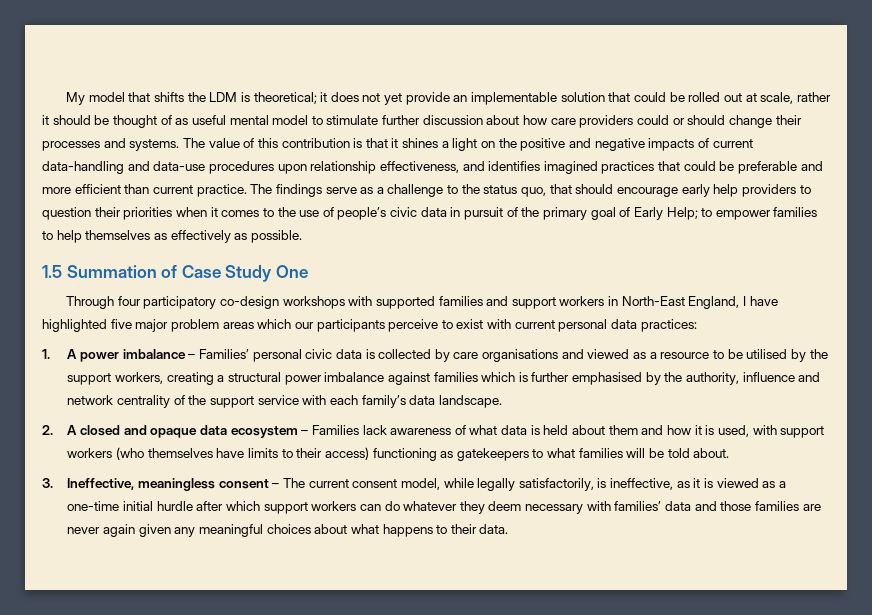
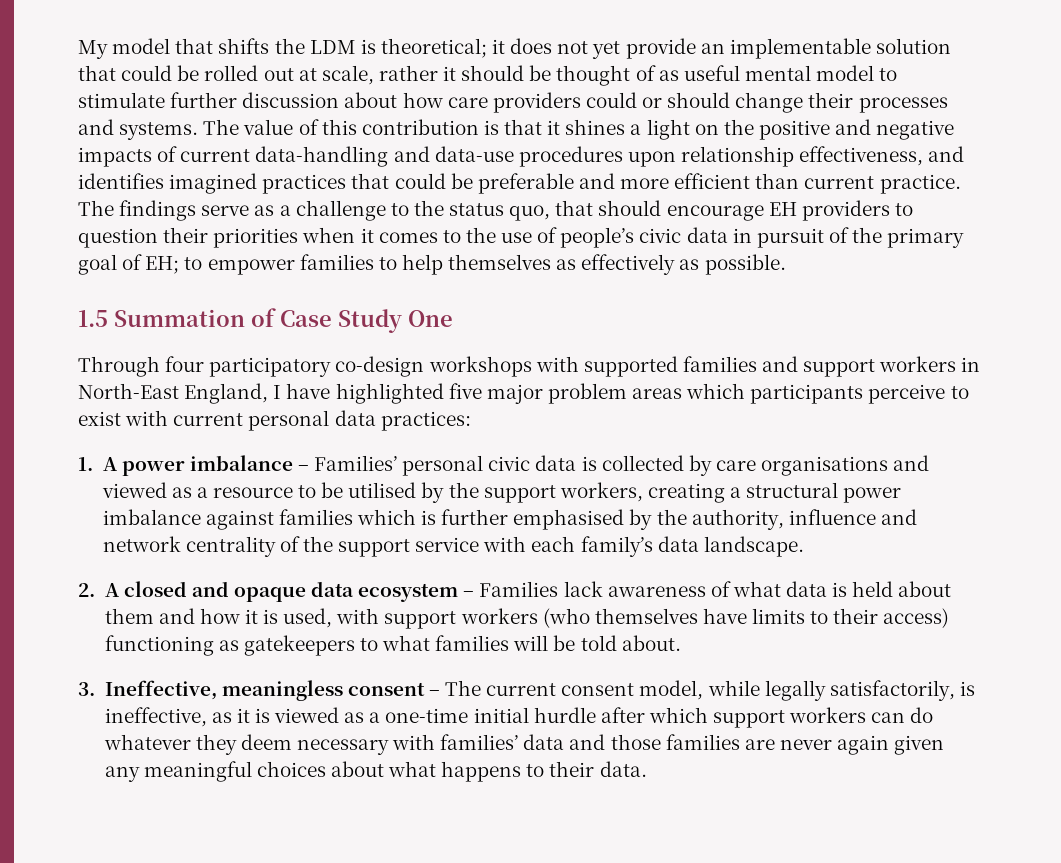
- The findings serve as a challenge to the status quo, that should encourage early help providers to question their priorities when it comes to the use of people’s civic data in pursuit of the primary goal of Early Help; to empower families to help themselves as effectively as possible.
+ The findings serve as a challenge to the status quo, that should encourage EH providers to question their priorities when it comes to the use of people’s civic data in pursuit of the primary goal of EH; to empower families to help themselves as effectively as possible.
- Through four participatory co-design workshops with supported families and support workers in North-East England, I have highlighted five major problem areas which our participants perceive to exist with current personal data practices:
+ Through four participatory co-design workshops with supported families and support workers in North-East England, I have highlighted five major problem areas which participants perceive to exist with current personal data practices:

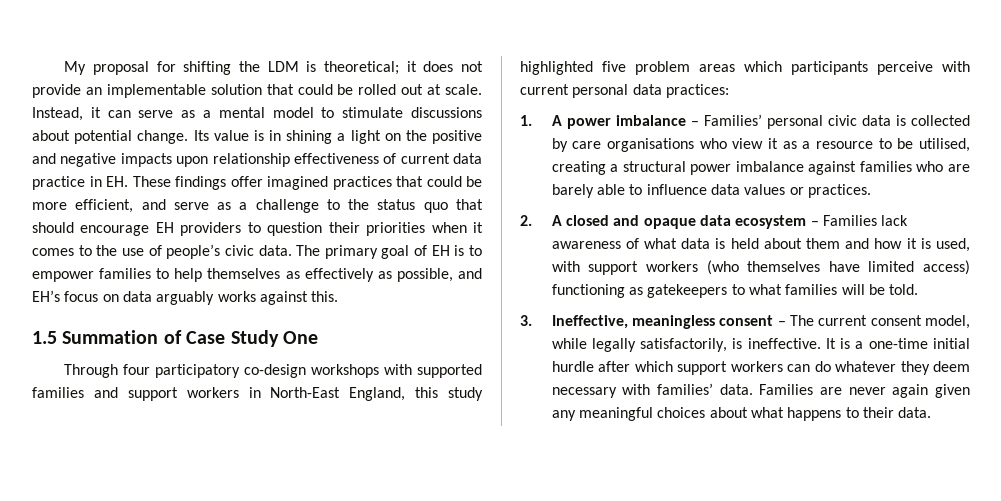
- My model that shifts the LDM is theoretical;
+ My proposal for shifting the LDM is theoretical;
- it does not yet provide an implementable solution that could be rolled out at scale, rather it should be thought of as useful mental model to stimulate further discussion about how care providers could or should change their processes and systems. The value of this contribution is that it shines a light on the positive and negative impacts of current data-handling and data-use procedures upon relationship effectiveness, and identifies imagined practices that could be preferable and more efficient than current practice. The findings serve as a challenge to the status quo, that should encourage EH providers to question their priorities when it comes to the use of people’s civic data in pursuit of the primary goal of EH; to empower families to help themselves as effectively as possible.
+ it does not provide an implementable solution that could be rolled out at scale. Instead, it can serve as a mental model to stimulate discussions about potential change. Its value is in shining a light on the positive and negative impacts upon relationship effectiveness of current data practice in EH. These findings offer imagined practices that could be more efficient, and serve as a challenge to the status quo that should encourage EH providers to question their priorities when it comes to the use of people’s civic data. The primary goal of EH is to empower families to help themselves as effectively as possible, and EH’s focus on data arguably works against this.
- Through four participatory co-design workshops with supported families and support workers in North-East England, I have highlighted five major problem areas which participants perceive to exist with current personal data practices:
+ Through four participatory co-design workshops with supported families and support workers in North-East England, this study highlighted five problem areas which participants perceive with current personal data practices:
- 1. A power imbalance – Families’ personal civic data is collected by care organisations and viewed as a resource to be utilised by the support workers, creating a structural power imbalance against families which is further emphasised by the authority, influence and network centrality of the support service with each family’s data landscape.
+ 1. A power imbalance – Families’ personal civic data is collected by care organisations who view it as a resource to be utilised, creating a structural power imbalance against families who are barely able to influence data values or practices.
- 2. A closed and opaque data ecosystem – Families lack awareness of what data is held about them and how it is used, with support workers (who themselves have limits to their access) functioning as gatekeepers to what families will be told about.
+ 2. A closed and opaque data ecosystem – Families lack awareness of what data is held about them and how it is used, with support workers (who themselves have limited access) functioning as gatekeepers to what families will be told.
- 3. Ineffective, meaningless consent – The current consent model, while legally satisfactorily, is ineffective, as it is viewed as a one-time initial hurdle after which support workers can do whatever they deem necessary with families’ data and those families are never again given any meaningful choices about what happens to their data.
+ 3. Ineffective, meaningless consent – The current consent model, while legally satisfactorily, is ineffective. It is a one-time initial hurdle after which support workers can do whatever they deem necessary with families’ data. Families are never again given any meaningful choices about what happens to their data.

